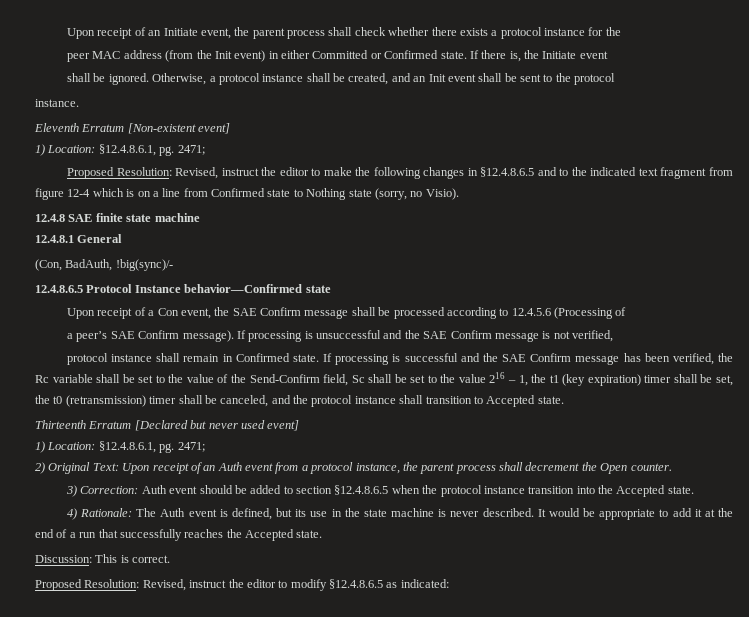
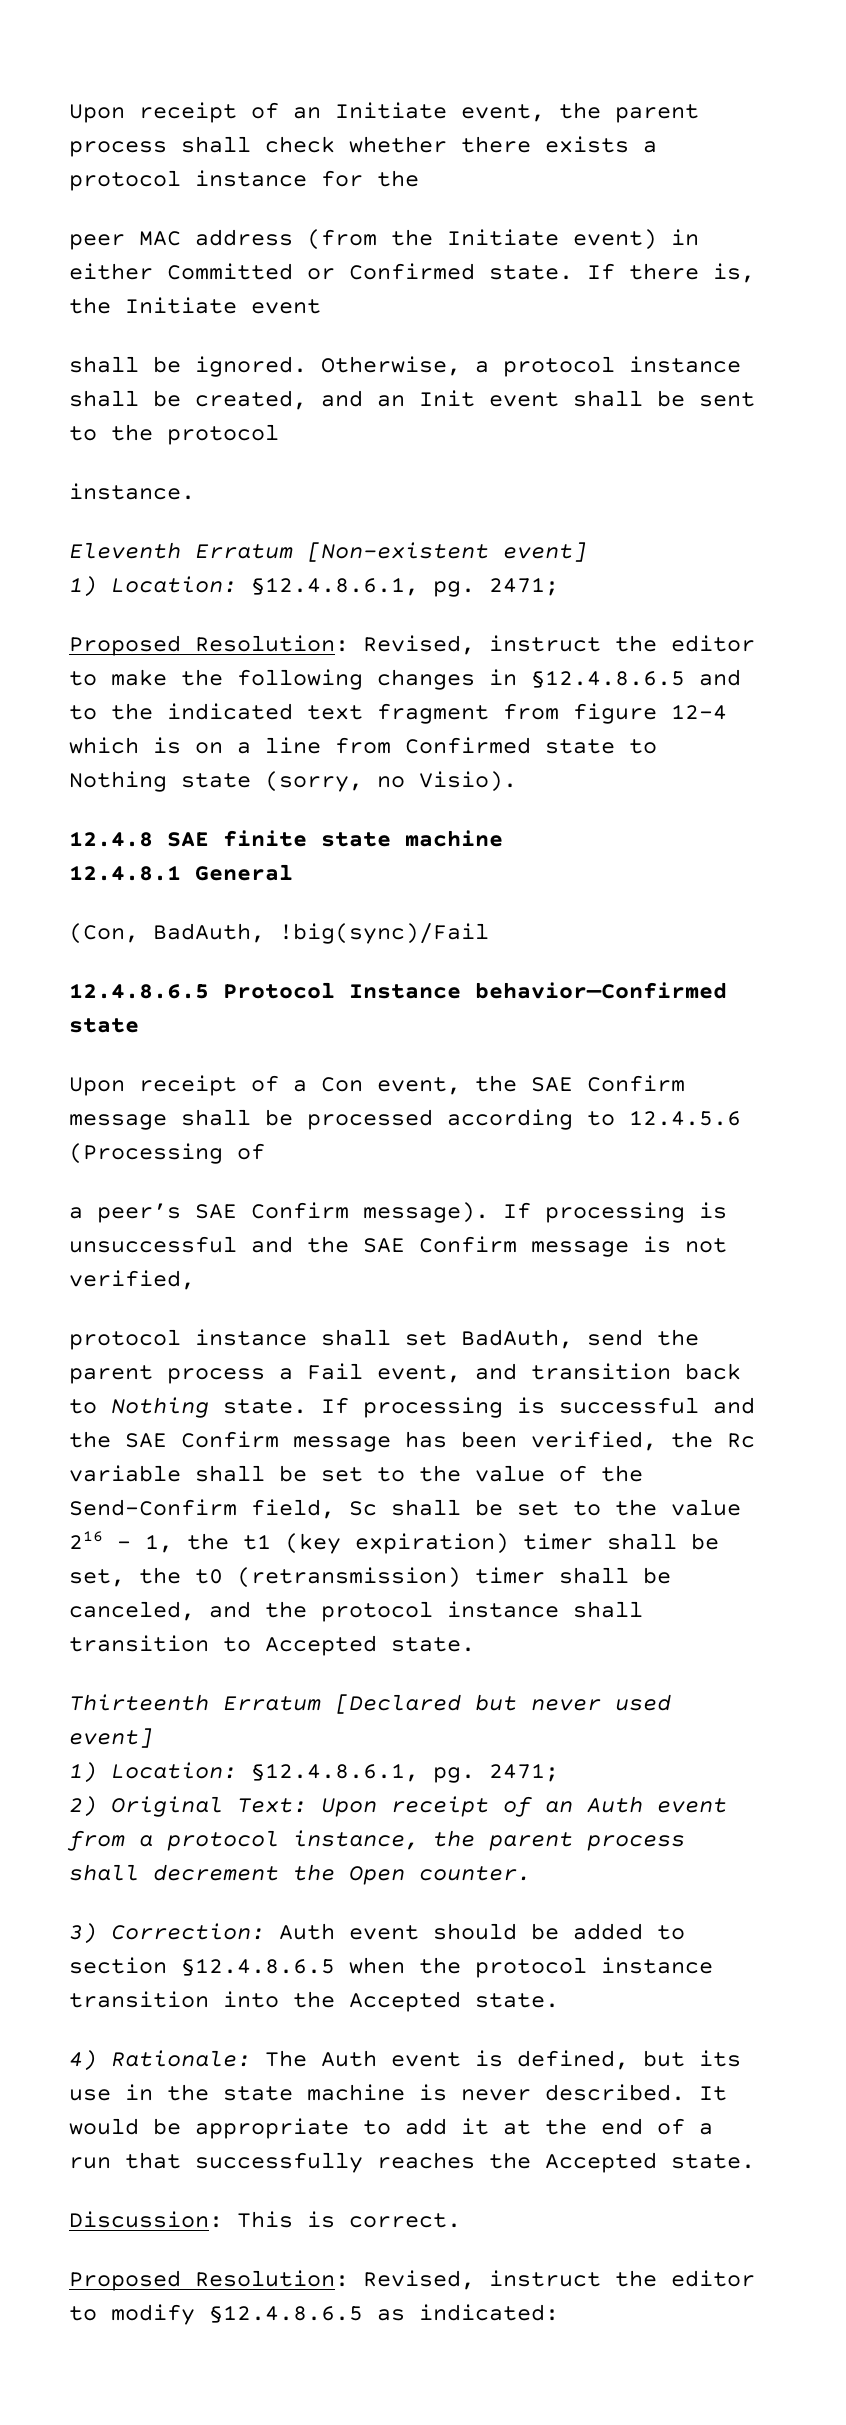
- peer MAC address (from the Init event) in either Committed or Confirmed state.
+ peer MAC address (from the Initiate event) in either Committed or Confirmed state.
- (Con, BadAuth, !big(sync)/-
+ (Con, BadAuth, !big(sync)/Fail
- protocol instance shall remain in Confirmed state.
+ protocol instance shall set BadAuth, send the parent process a Fail event, and transition back to Nothing state.

